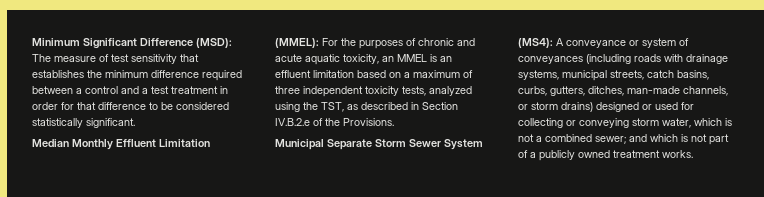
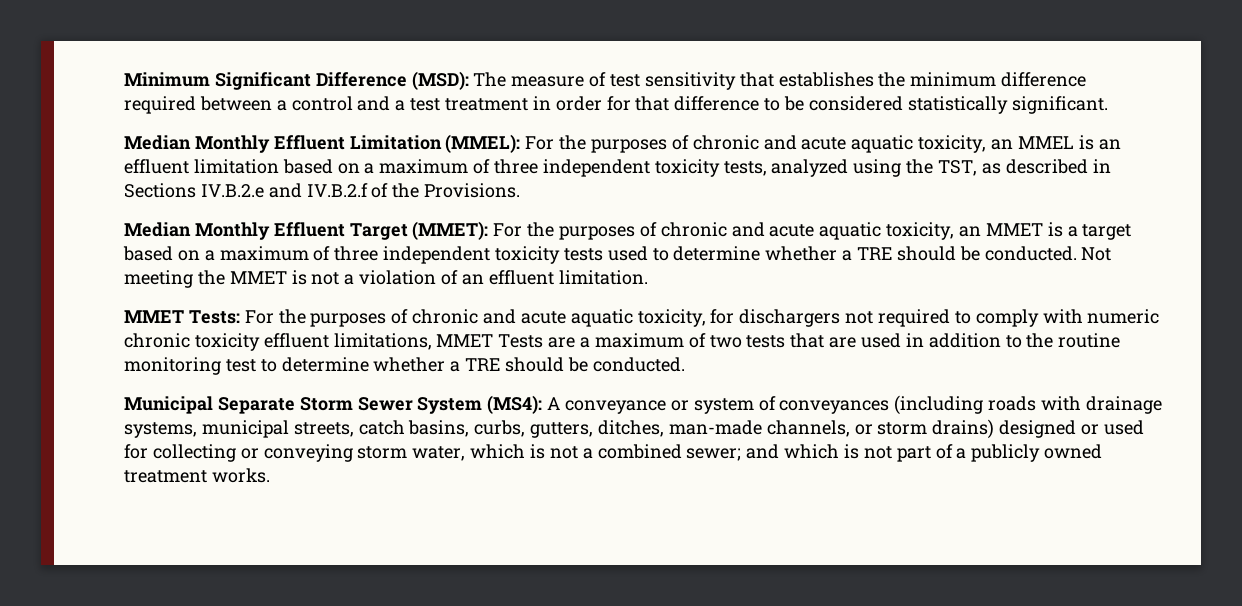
- Median Monthly Effluent Limitation (MMEL): For the purposes of chronic and acute aquatic toxicity, an MMEL is an effluent limitation based on a maximum of three independent toxicity tests, analyzed using the TST, as described in Section IV.B.2.e of the Provisions.
+ Median Monthly Effluent Limitation (MMEL): For the purposes of chronic and acute aquatic toxicity, an MMEL is an effluent limitation based on a maximum of three independent toxicity tests, analyzed using the TST, as described in Sections IV.B.2.e and IV.B.2.f of the Provisions.
+ Median Monthly Effluent Target (MMET): For the purposes of chronic and acute aquatic toxicity, an MMET is a target based on a maximum of three independent toxicity tests used to determine whether a TRE should be conducted. Not meeting the MMET is not a violation of an effluent limitation.
+ MMET Tests: For the purposes of chronic and acute aquatic toxicity, for dischargers not required to comply with numeric chronic toxicity effluent limitations, MMET Tests are a maximum of two tests that are used in addition to the routine monitoring test to determine whether a TRE should be conducted.

